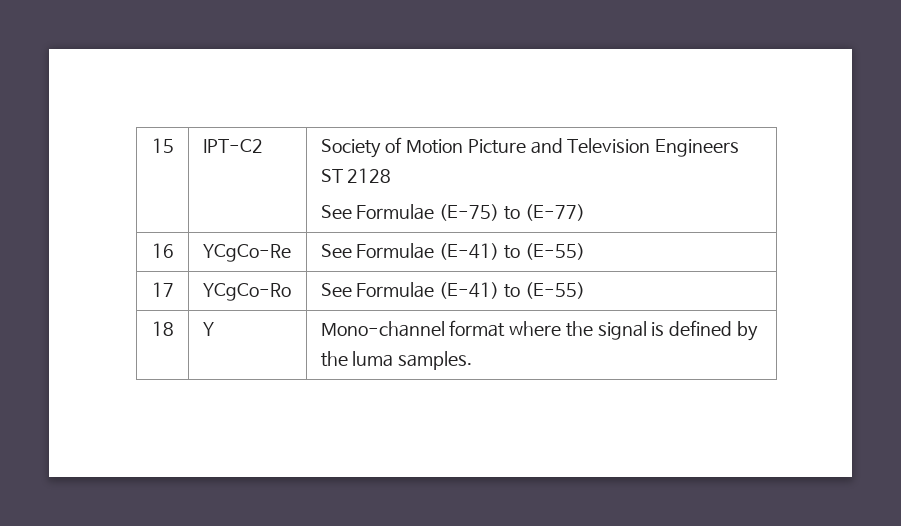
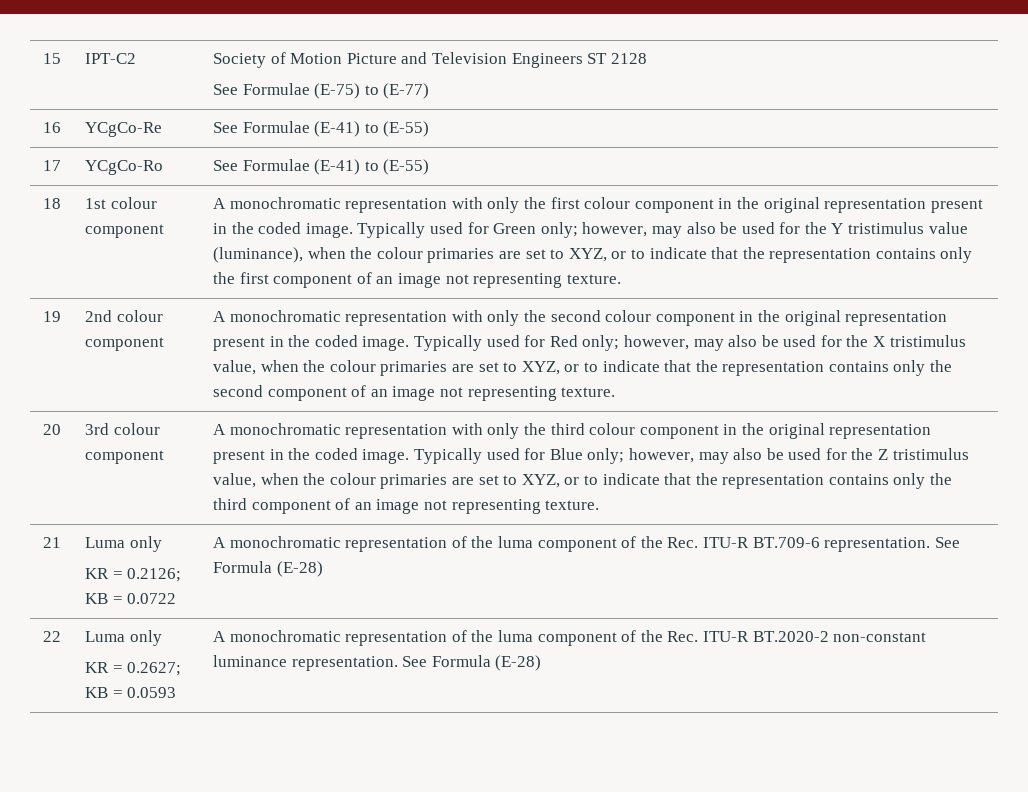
- Y | Mono-channel format where the signal is defined by the luma samples.
+ 1st colour component | A monochromatic representation with only the first colour component in the original representation present in the coded image. Typically used for Green only; however, may also be used for the Y tristimulus value (luminance), when the colour primaries are set to XYΖ, or to indicate that the representation contains only the first component of an image not representing texture.
+ 19 | 2nd colour component | A monochromatic representation with only the second colour component in the original representation present in the coded image. Typically used for Red only; however, may also be used for the X tristimulus value, when the colour primaries are set to XYΖ, or to indicate that the representation contains only the second component of an image not representing texture.
+ 20 | 3rd colour component | A monochromatic representation with only the third colour component in the original representation present in the coded image. Typically used for Blue only; however, may also be used for the Z tristimulus value, when the colour primaries are set to XYΖ, or to indicate that the representation contains only the third component of an image not representing texture.
+ 21 | Luma only
+ KR = 0.2126; KB = 0.0722 | A monochromatic representation of the luma component of the Rec. ITU-R BT.709-6 representation. See Formula (E-28)
+ 22 | Luma only
+ KR = 0.2627; KB = 0.0593 | A monochromatic representation of the luma component of the Rec. ITU-R BT.2020-2 non-constant luminance representation. See Formula (E-28)

